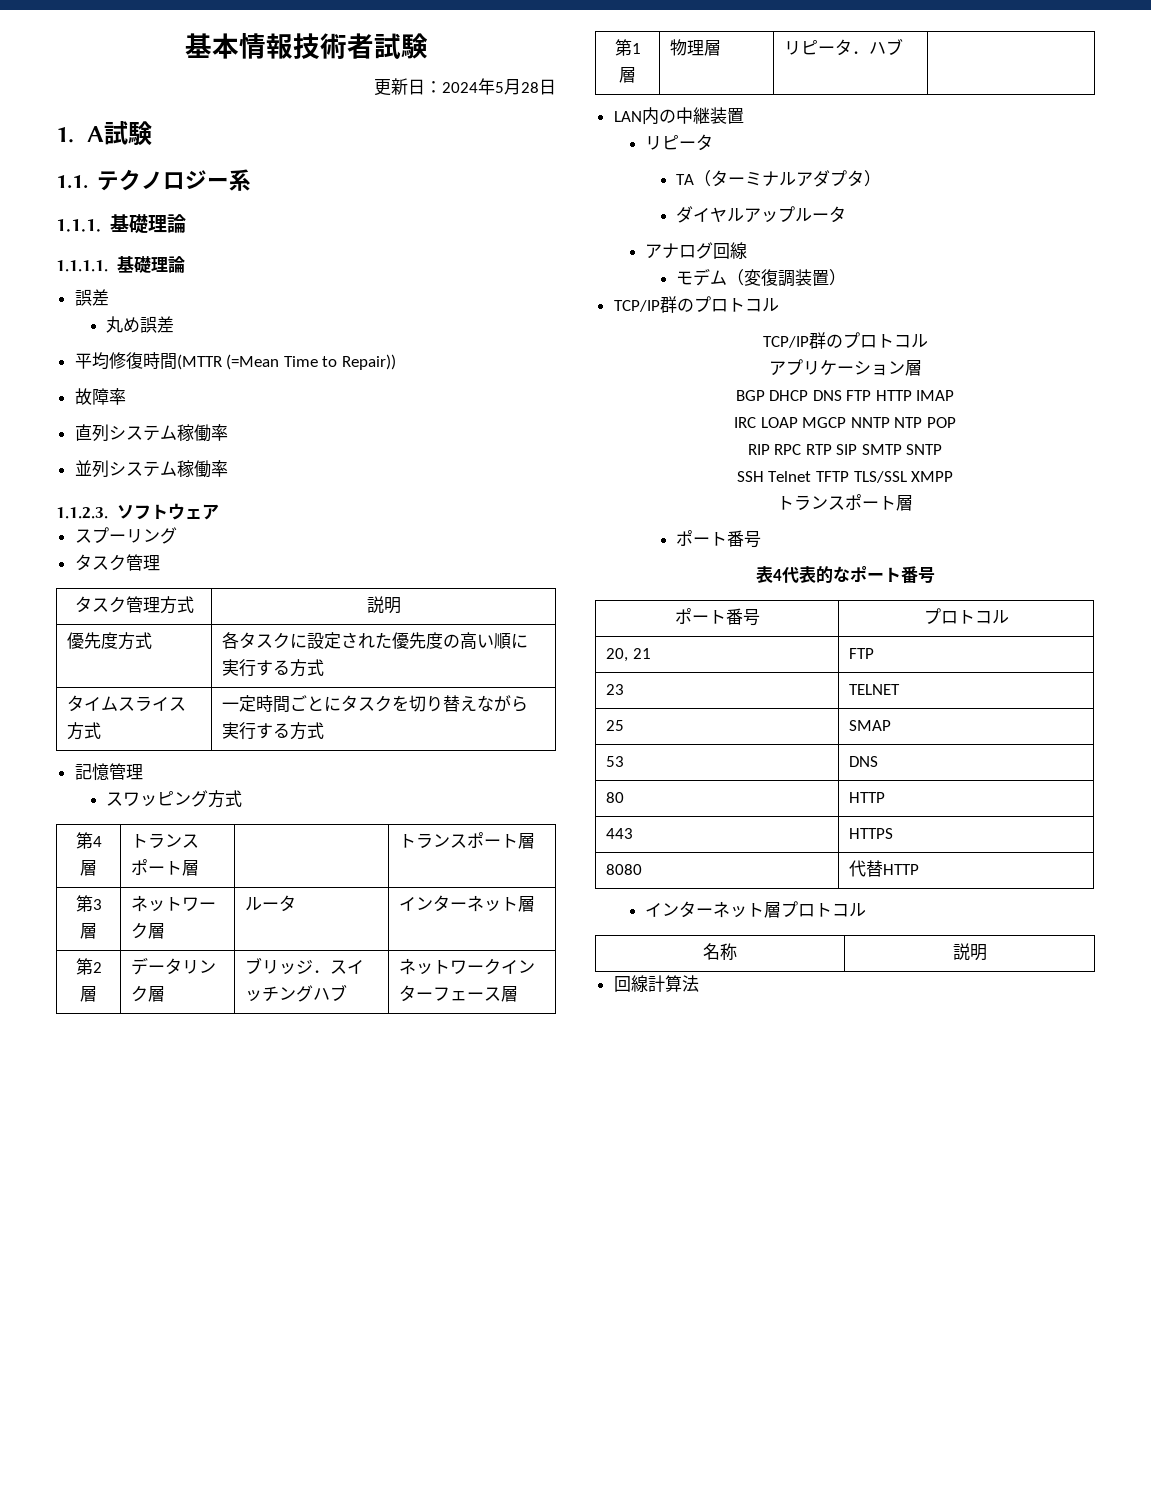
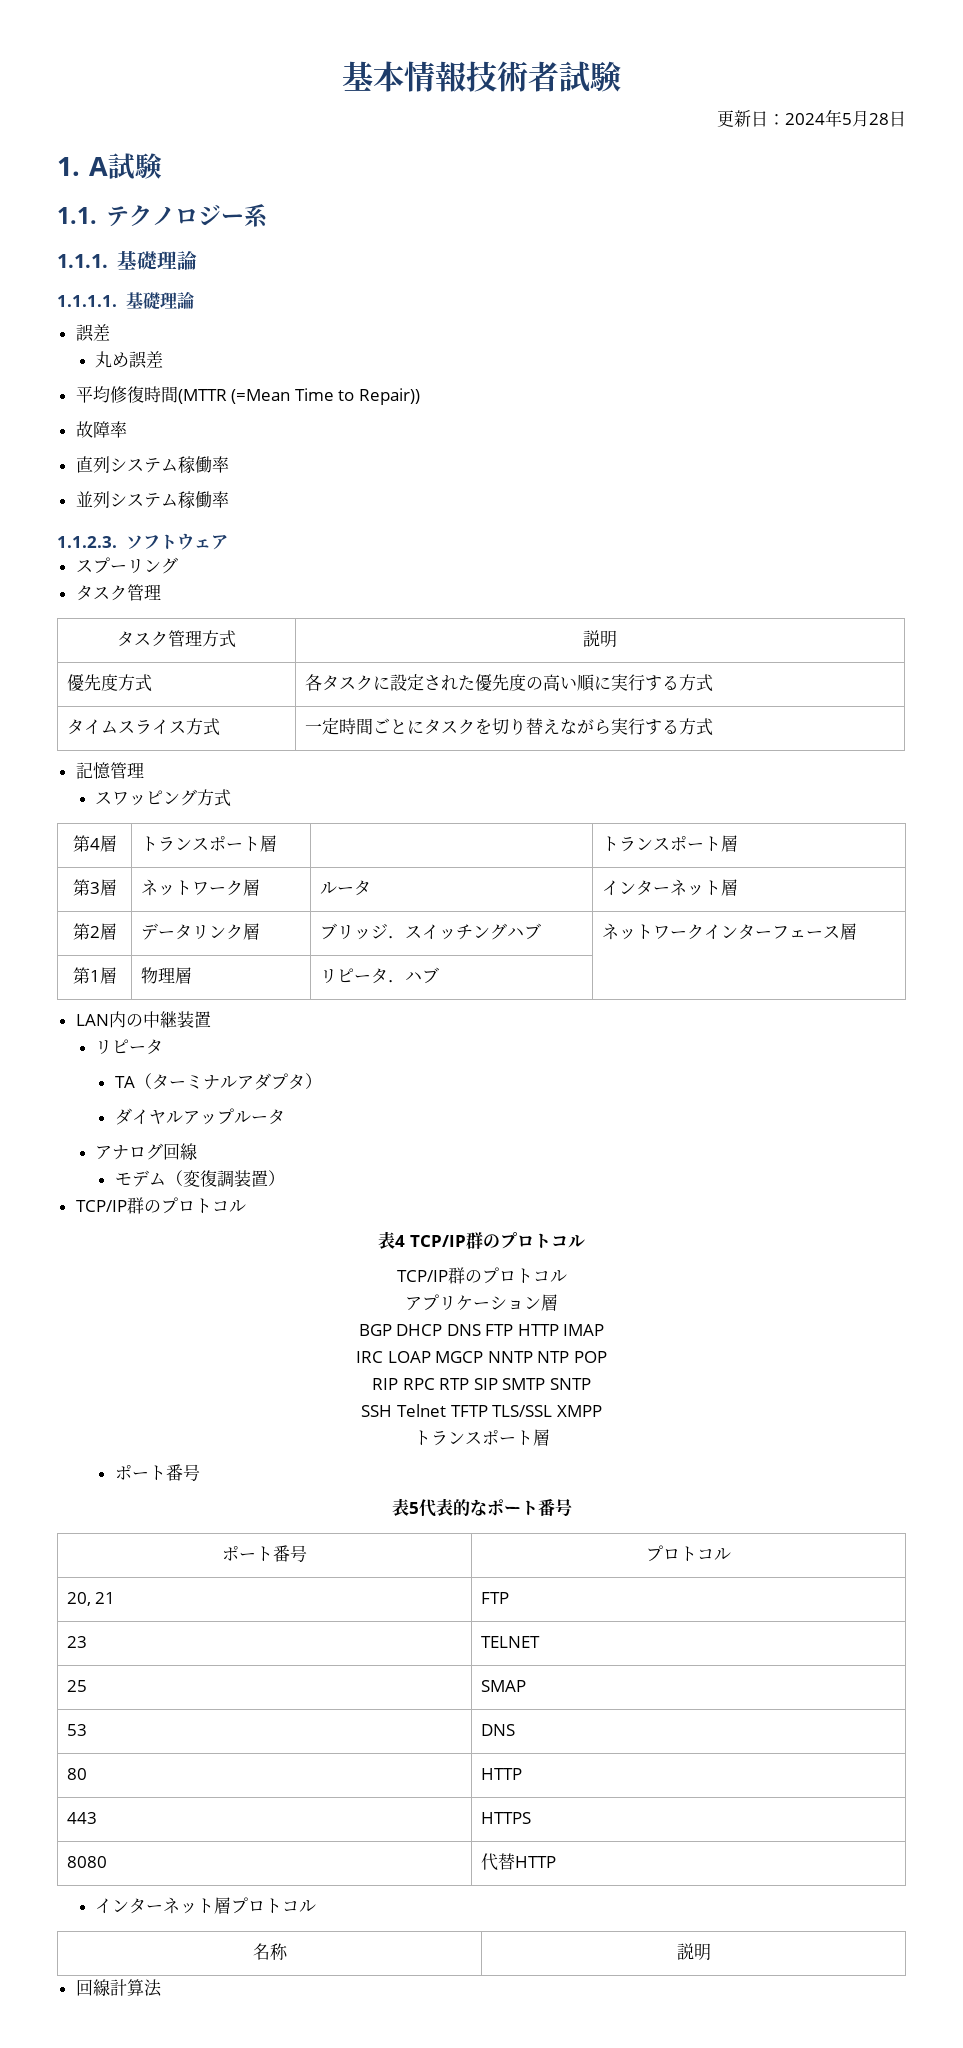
+ 表4 TCP/IP群のプロトコル
- 表4代表的なポート番号
+ 表5代表的なポート番号

